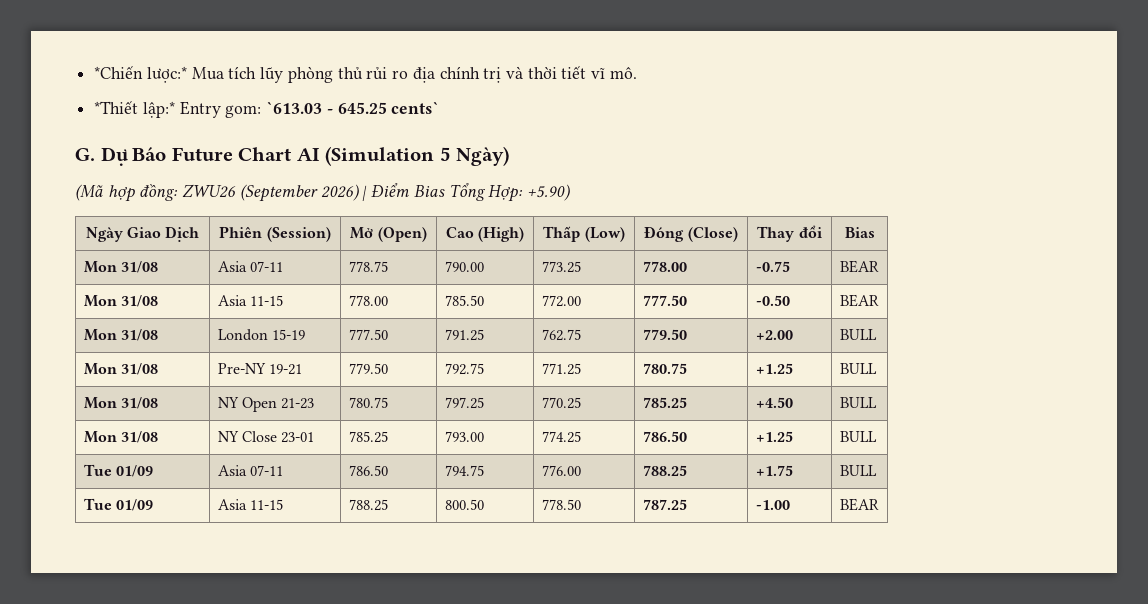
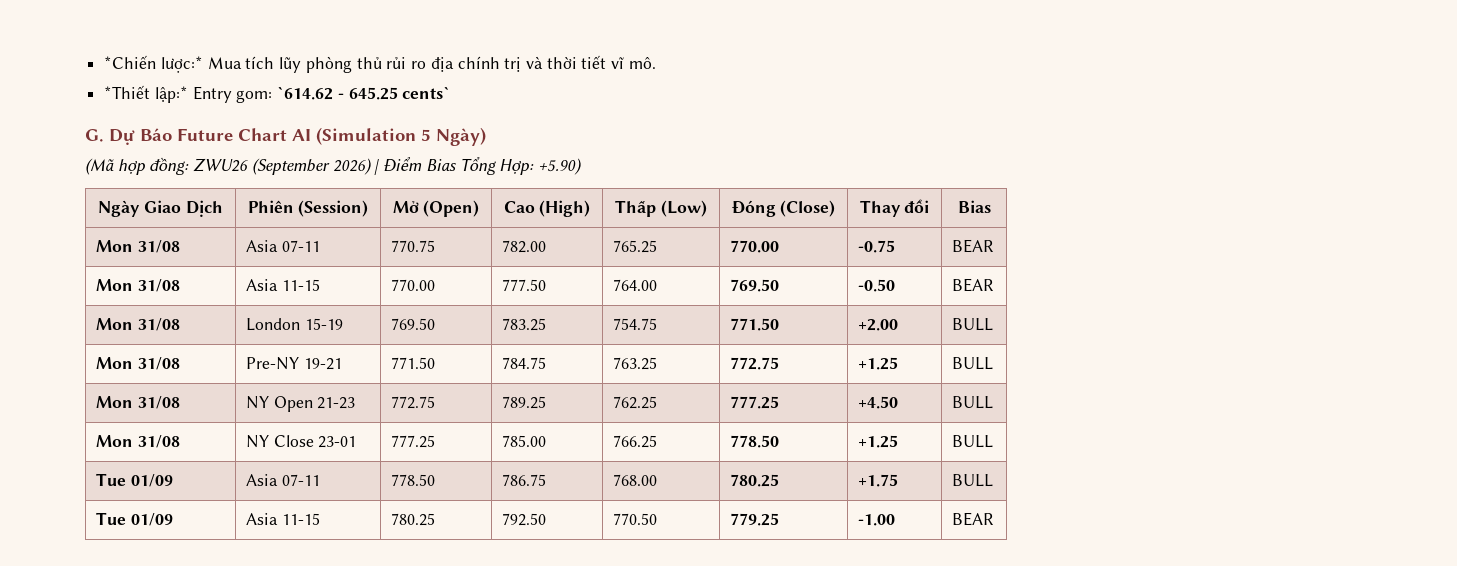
- *Thiết lập:* Entry gom: `613.03 - 645.25 cents`
+ *Thiết lập:* Entry gom: `614.62 - 645.25 cents`
- Mon 31/08 | Asia 07-11 | 778.75 | 790.00 | 773.25 | 778.00 | -0.75 | BEAR
+ Mon 31/08 | Asia 07-11 | 770.75 | 782.00 | 765.25 | 770.00 | -0.75 | BEAR
- Mon 31/08 | Asia 11-15 | 778.00 | 785.50 | 772.00 | 777.50 | -0.50 | BEAR
+ Mon 31/08 | Asia 11-15 | 770.00 | 777.50 | 764.00 | 769.50 | -0.50 | BEAR
- Mon 31/08 | London 15-19 | 777.50 | 791.25 | 762.75 | 779.50 | +2.00 | BULL
+ Mon 31/08 | London 15-19 | 769.50 | 783.25 | 754.75 | 771.50 | +2.00 | BULL
- Mon 31/08 | Pre-NY 19-21 | 779.50 | 792.75 | 771.25 | 780.75 | +1.25 | BULL
+ Mon 31/08 | Pre-NY 19-21 | 771.50 | 784.75 | 763.25 | 772.75 | +1.25 | BULL
- Mon 31/08 | NY Open 21-23 | 780.75 | 797.25 | 770.25 | 785.25 | +4.50 | BULL
+ Mon 31/08 | NY Open 21-23 | 772.75 | 789.25 | 762.25 | 777.25 | +4.50 | BULL
- Mon 31/08 | NY Close 23-01 | 785.25 | 793.00 | 774.25 | 786.50 | +1.25 | BULL
+ Mon 31/08 | NY Close 23-01 | 777.25 | 785.00 | 766.25 | 778.50 | +1.25 | BULL
- Tue 01/09 | Asia 07-11 | 786.50 | 794.75 | 776.00 | 788.25 | +1.75 | BULL
+ Tue 01/09 | Asia 07-11 | 778.50 | 786.75 | 768.00 | 780.25 | +1.75 | BULL
- Tue 01/09 | Asia 11-15 | 788.25 | 800.50 | 778.50 | 787.25 | -1.00 | BEAR
+ Tue 01/09 | Asia 11-15 | 780.25 | 792.50 | 770.50 | 779.25 | -1.00 | BEAR

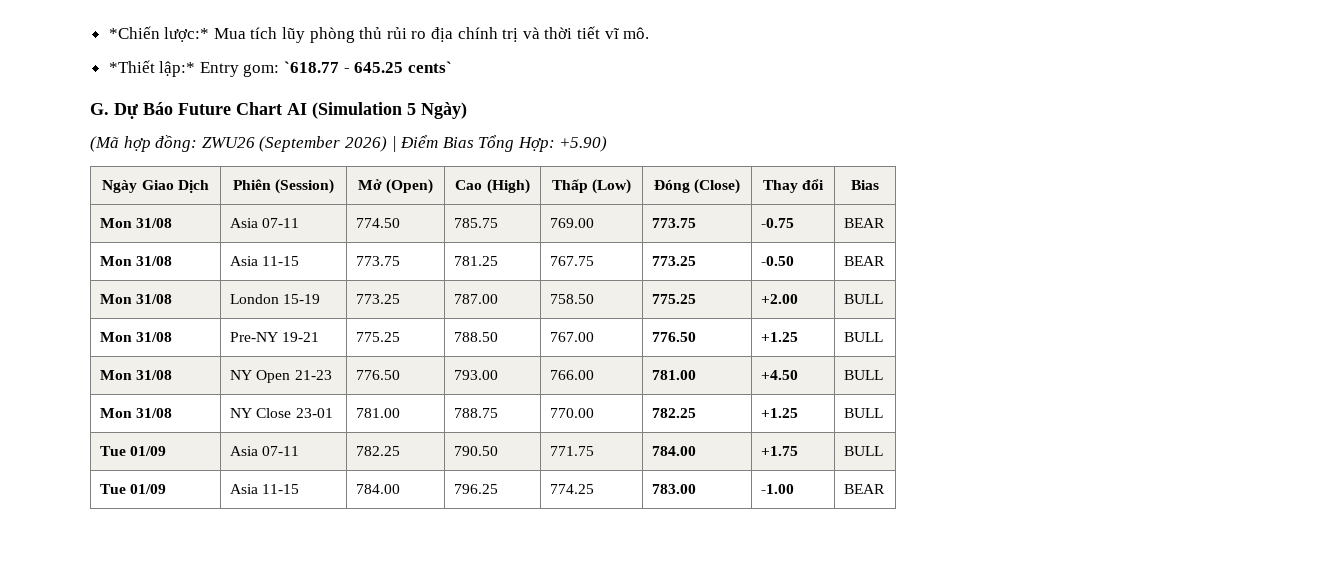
- *Thiết lập:* Entry gom: `614.62 - 645.25 cents`
+ *Thiết lập:* Entry gom: `618.77 - 645.25 cents`
- Mon 31/08 | Asia 07-11 | 770.75 | 782.00 | 765.25 | 770.00 | -0.75 | BEAR
+ Mon 31/08 | Asia 07-11 | 774.50 | 785.75 | 769.00 | 773.75 | -0.75 | BEAR
- Mon 31/08 | Asia 11-15 | 770.00 | 777.50 | 764.00 | 769.50 | -0.50 | BEAR
+ Mon 31/08 | Asia 11-15 | 773.75 | 781.25 | 767.75 | 773.25 | -0.50 | BEAR
- Mon 31/08 | London 15-19 | 769.50 | 783.25 | 754.75 | 771.50 | +2.00 | BULL
+ Mon 31/08 | London 15-19 | 773.25 | 787.00 | 758.50 | 775.25 | +2.00 | BULL
- Mon 31/08 | Pre-NY 19-21 | 771.50 | 784.75 | 763.25 | 772.75 | +1.25 | BULL
+ Mon 31/08 | Pre-NY 19-21 | 775.25 | 788.50 | 767.00 | 776.50 | +1.25 | BULL
- Mon 31/08 | NY Open 21-23 | 772.75 | 789.25 | 762.25 | 777.25 | +4.50 | BULL
+ Mon 31/08 | NY Open 21-23 | 776.50 | 793.00 | 766.00 | 781.00 | +4.50 | BULL
- Mon 31/08 | NY Close 23-01 | 777.25 | 785.00 | 766.25 | 778.50 | +1.25 | BULL
+ Mon 31/08 | NY Close 23-01 | 781.00 | 788.75 | 770.00 | 782.25 | +1.25 | BULL
- Tue 01/09 | Asia 07-11 | 778.50 | 786.75 | 768.00 | 780.25 | +1.75 | BULL
+ Tue 01/09 | Asia 07-11 | 782.25 | 790.50 | 771.75 | 784.00 | +1.75 | BULL
- Tue 01/09 | Asia 11-15 | 780.25 | 792.50 | 770.50 | 779.25 | -1.00 | BEAR
+ Tue 01/09 | Asia 11-15 | 784.00 | 796.25 | 774.25 | 783.00 | -1.00 | BEAR

